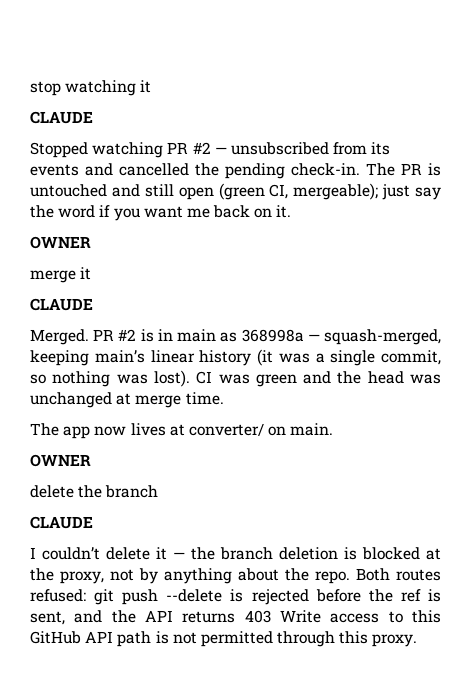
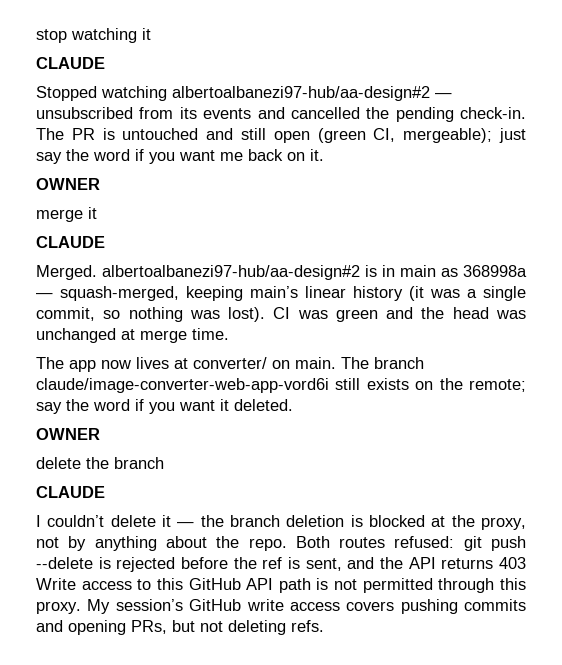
- Stopped watching PR #2 — unsubscribed from its events and cancelled the pending check-in.
+ Stopped watching albertoalbanezi97-hub/aa-design#2 — unsubscribed from its events and cancelled the pending check-in.
- Merged. PR #2 is in main as 368998a — squash-merged, keeping main’s linear history (it was a single commit, so nothing was lost).
+ Merged. albertoalbanezi97-hub/aa-design#2 is in main as 368998a — squash-merged, keeping main’s linear history (it was a single commit, so nothing was lost).
+ The branch claude/image-converter-web-app-vord6i still exists on the remote; say the word if you want it deleted.
+ My session’s GitHub write access covers pushing commits and opening PRs, but not deleting refs.

